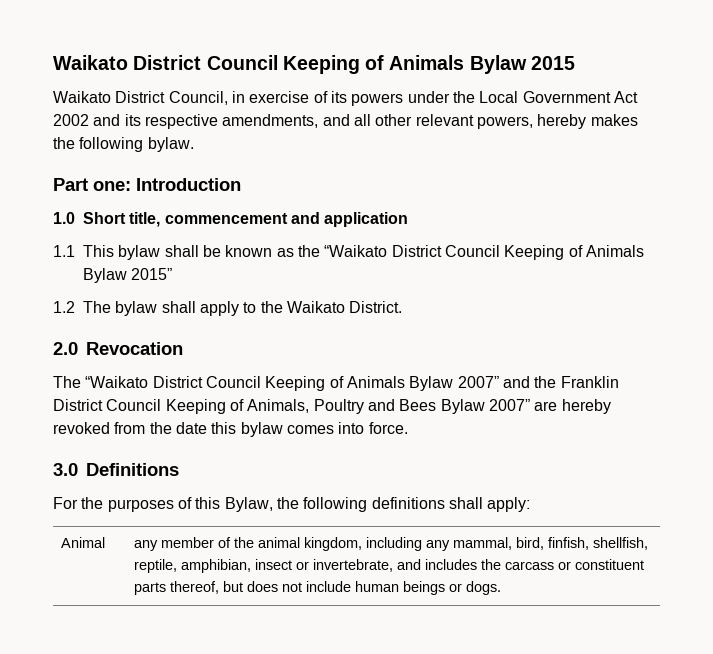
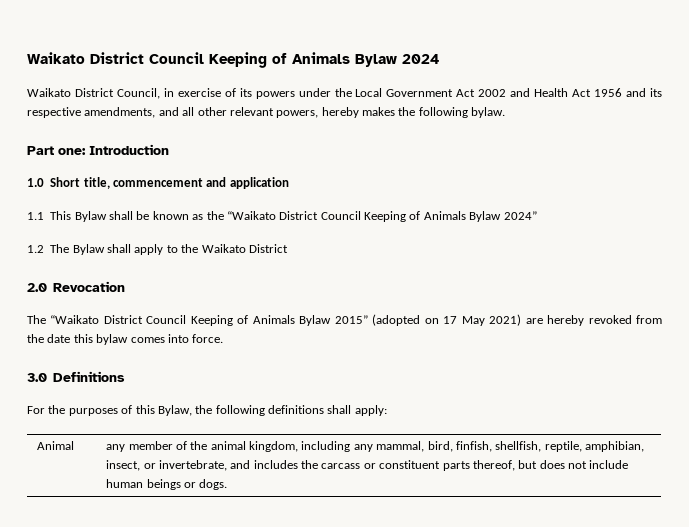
- Waikato District Council Keeping of Animals Bylaw 2015
+ Waikato District Council Keeping of Animals Bylaw 2024
- Waikato District Council, in exercise of its powers under the Local Government Act 2002 and its respective amendments, and all other relevant powers, hereby makes the following bylaw.
+ Waikato District Council, in exercise of its powers under the Local Government Act 2002 and Health Act 1956 and its respective amendments, and all other relevant powers, hereby makes the following bylaw.
- 1.1 This bylaw shall be known as the “Waikato District Council Keeping of Animals Bylaw 2015”
+ 1.1 This Bylaw shall be known as the “Waikato District Council Keeping of Animals Bylaw 2024”
- 1.2 The bylaw shall apply to the Waikato District.
+ 1.2 The Bylaw shall apply to the Waikato District
- The “Waikato District Council Keeping of Animals Bylaw 2007” and the Franklin District Council Keeping of Animals, Poultry and Bees Bylaw 2007” are hereby revoked from the date this bylaw comes into force.
+ The “Waikato District Council Keeping of Animals Bylaw 2015” (adopted on 17 May 2021) are hereby revoked from the date this bylaw comes into force.
- Animal | any member of the animal kingdom, including any mammal, bird, finfish, shellfish, reptile, amphibian, insect or invertebrate, and includes the carcass or constituent parts thereof, but does not include human beings or dogs.
+ Animal | any member of the animal kingdom, including any mammal, bird, finfish, shellfish, reptile, amphibian, insect, or invertebrate, and includes the carcass or constituent parts thereof, but does not include human beings or dogs.

